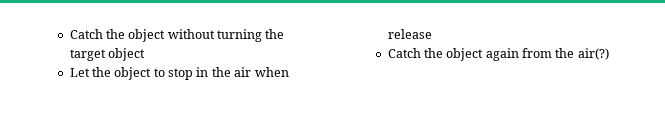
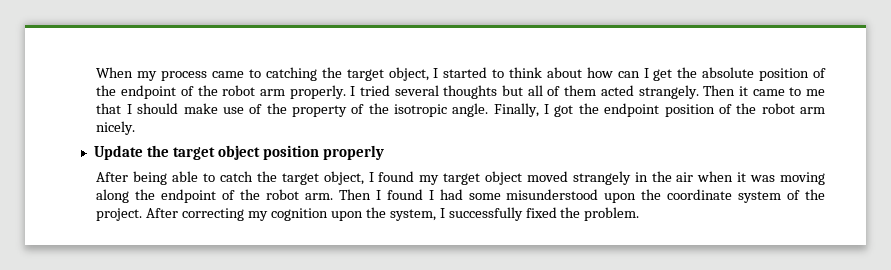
- Catch the object without turning the target object
- Let the object to stop in the air when release
- Catch the object again from the air(?)
+ When my process came to catching the target object, I started to think about how can I get the absolute position of the endpoint of the robot arm properly. I tried several thoughts but all of them acted strangely. Then it came to me that I should make use of the property of the isotropic angle. Finally, I got the endpoint position of the robot arm nicely.
+ Update the target object position properly
+ After being able to catch the target object, I found my target object moved strangely in the air when it was moving along the endpoint of the robot arm. Then I found I had some misunderstood upon the coordinate system of the project. After correcting my cognition upon the system, I successfully fixed the problem.

